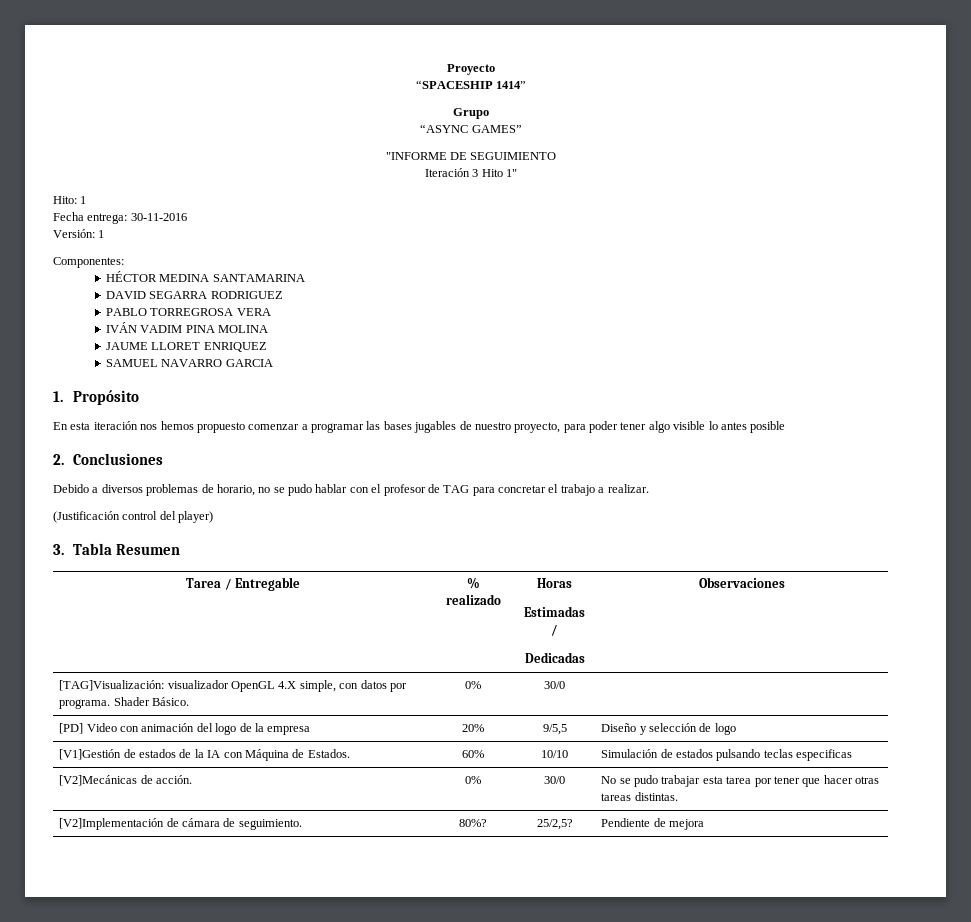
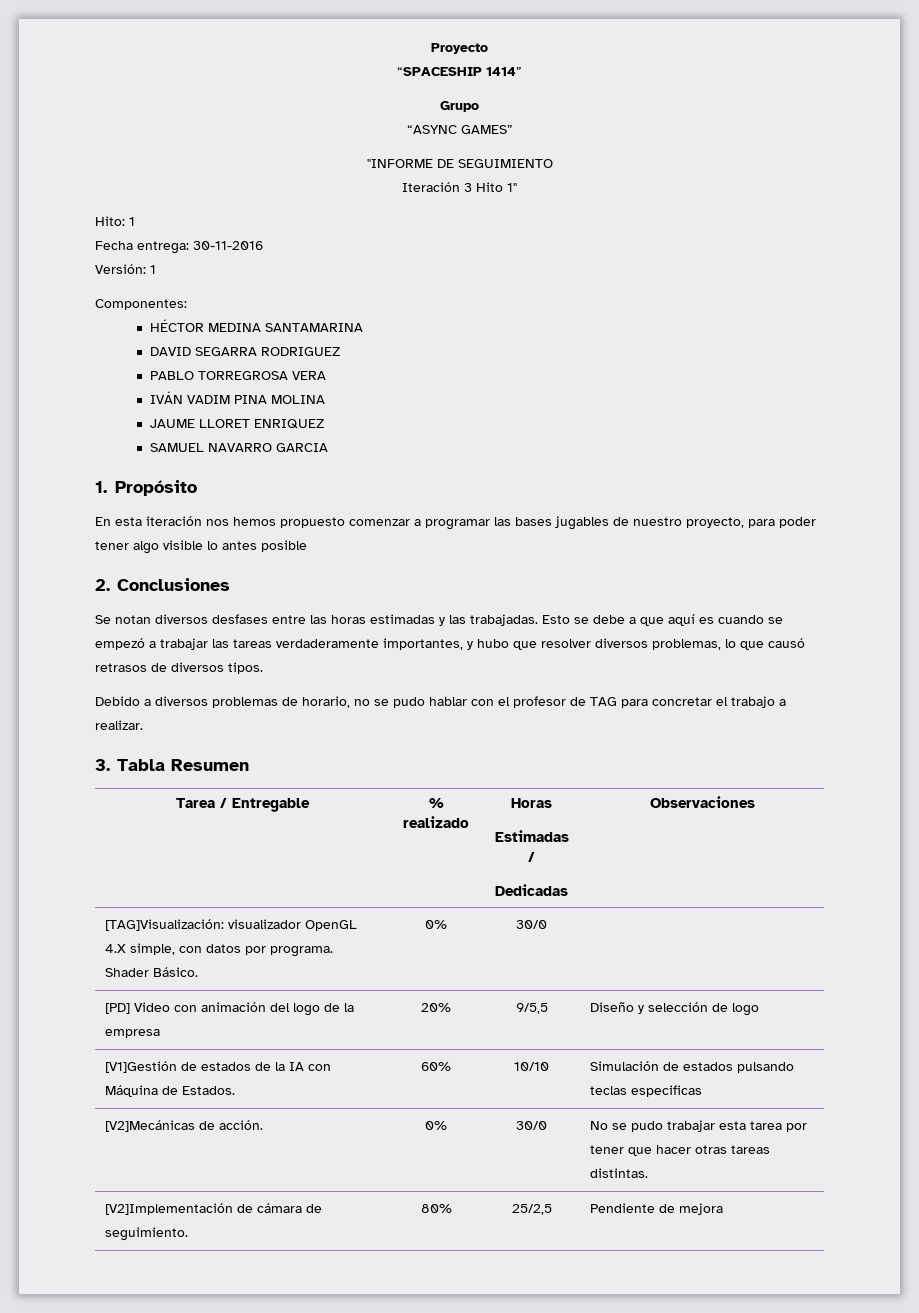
+ Se notan diversos desfases entre las horas estimadas y las trabajadas. Esto se debe a que aquí es cuando se empezó a trabajar las tareas verdaderamente importantes, y hubo que resolver diversos problemas, lo que causó retrasos de diversos tipos.
- (Justificación control del player)
- [V2]Implementación de cámara de seguimiento. | 80%? | 25/2,5? | Pendiente de mejora
+ [V2]Implementación de cámara de seguimiento. | 80% | 25/2,5 | Pendiente de mejora

